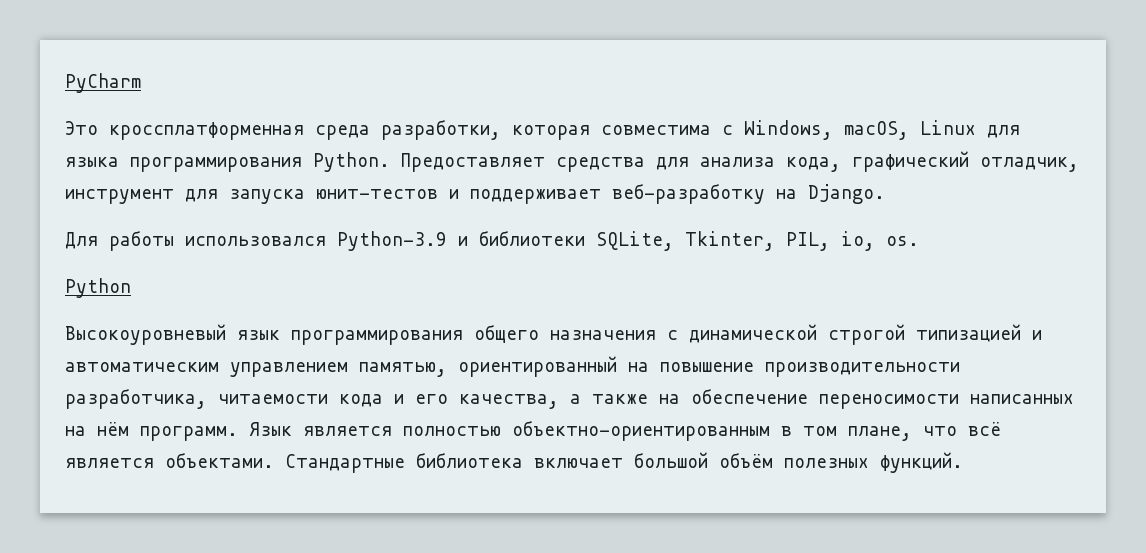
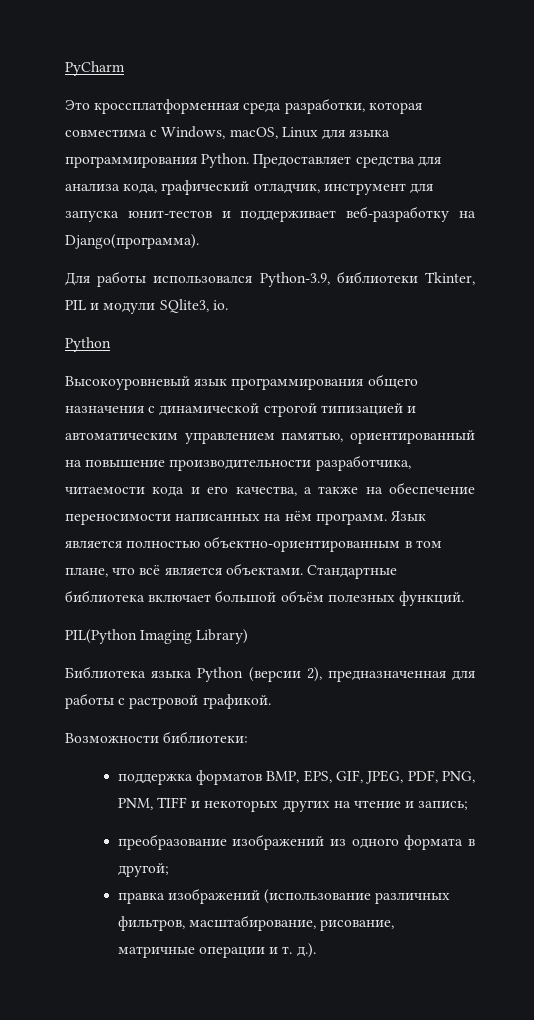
- Предоставляет средства для анализа кода, графический отладчик, инструмент для запуска юнит-тестов и поддерживает веб-разработку на Django.
+ Предоставляет средства для анализа кода, графический отладчик, инструмент для запуска юнит-тестов и поддерживает веб-разработку на Django(программа).
- Для работы использовался Python-3.9 и библиотеки SQLite, Tkinter, PIL, io, os.
+ Для работы использовался Python-3.9, библиотеки Tkinter, PIL и модули SQlite3, io.
+ PIL(Python Imaging Library)
+ Библиотека языка Python (версии 2), предназначенная для работы с растровой графикой.
+ Возможности библиотеки:
+ поддержка форматов BMP, EPS, GIF, JPEG, PDF, PNG, PNM, TIFF и некоторых других на чтение и запись;
+ преобразование изображений из одного формата в другой;
+ правка изображений (использование различных фильтров, масштабирование, рисование, матричные операции и т. д.).

